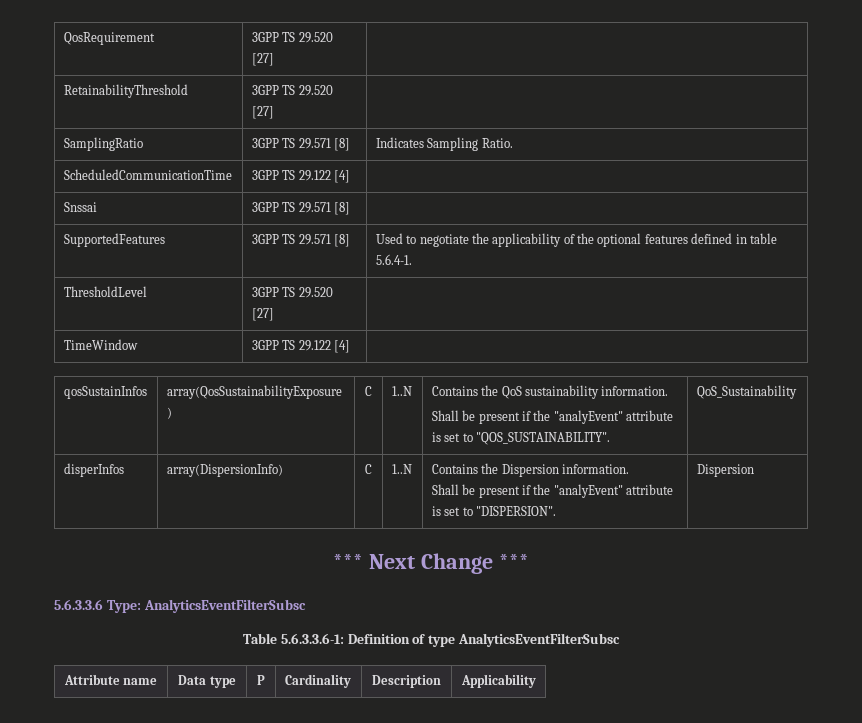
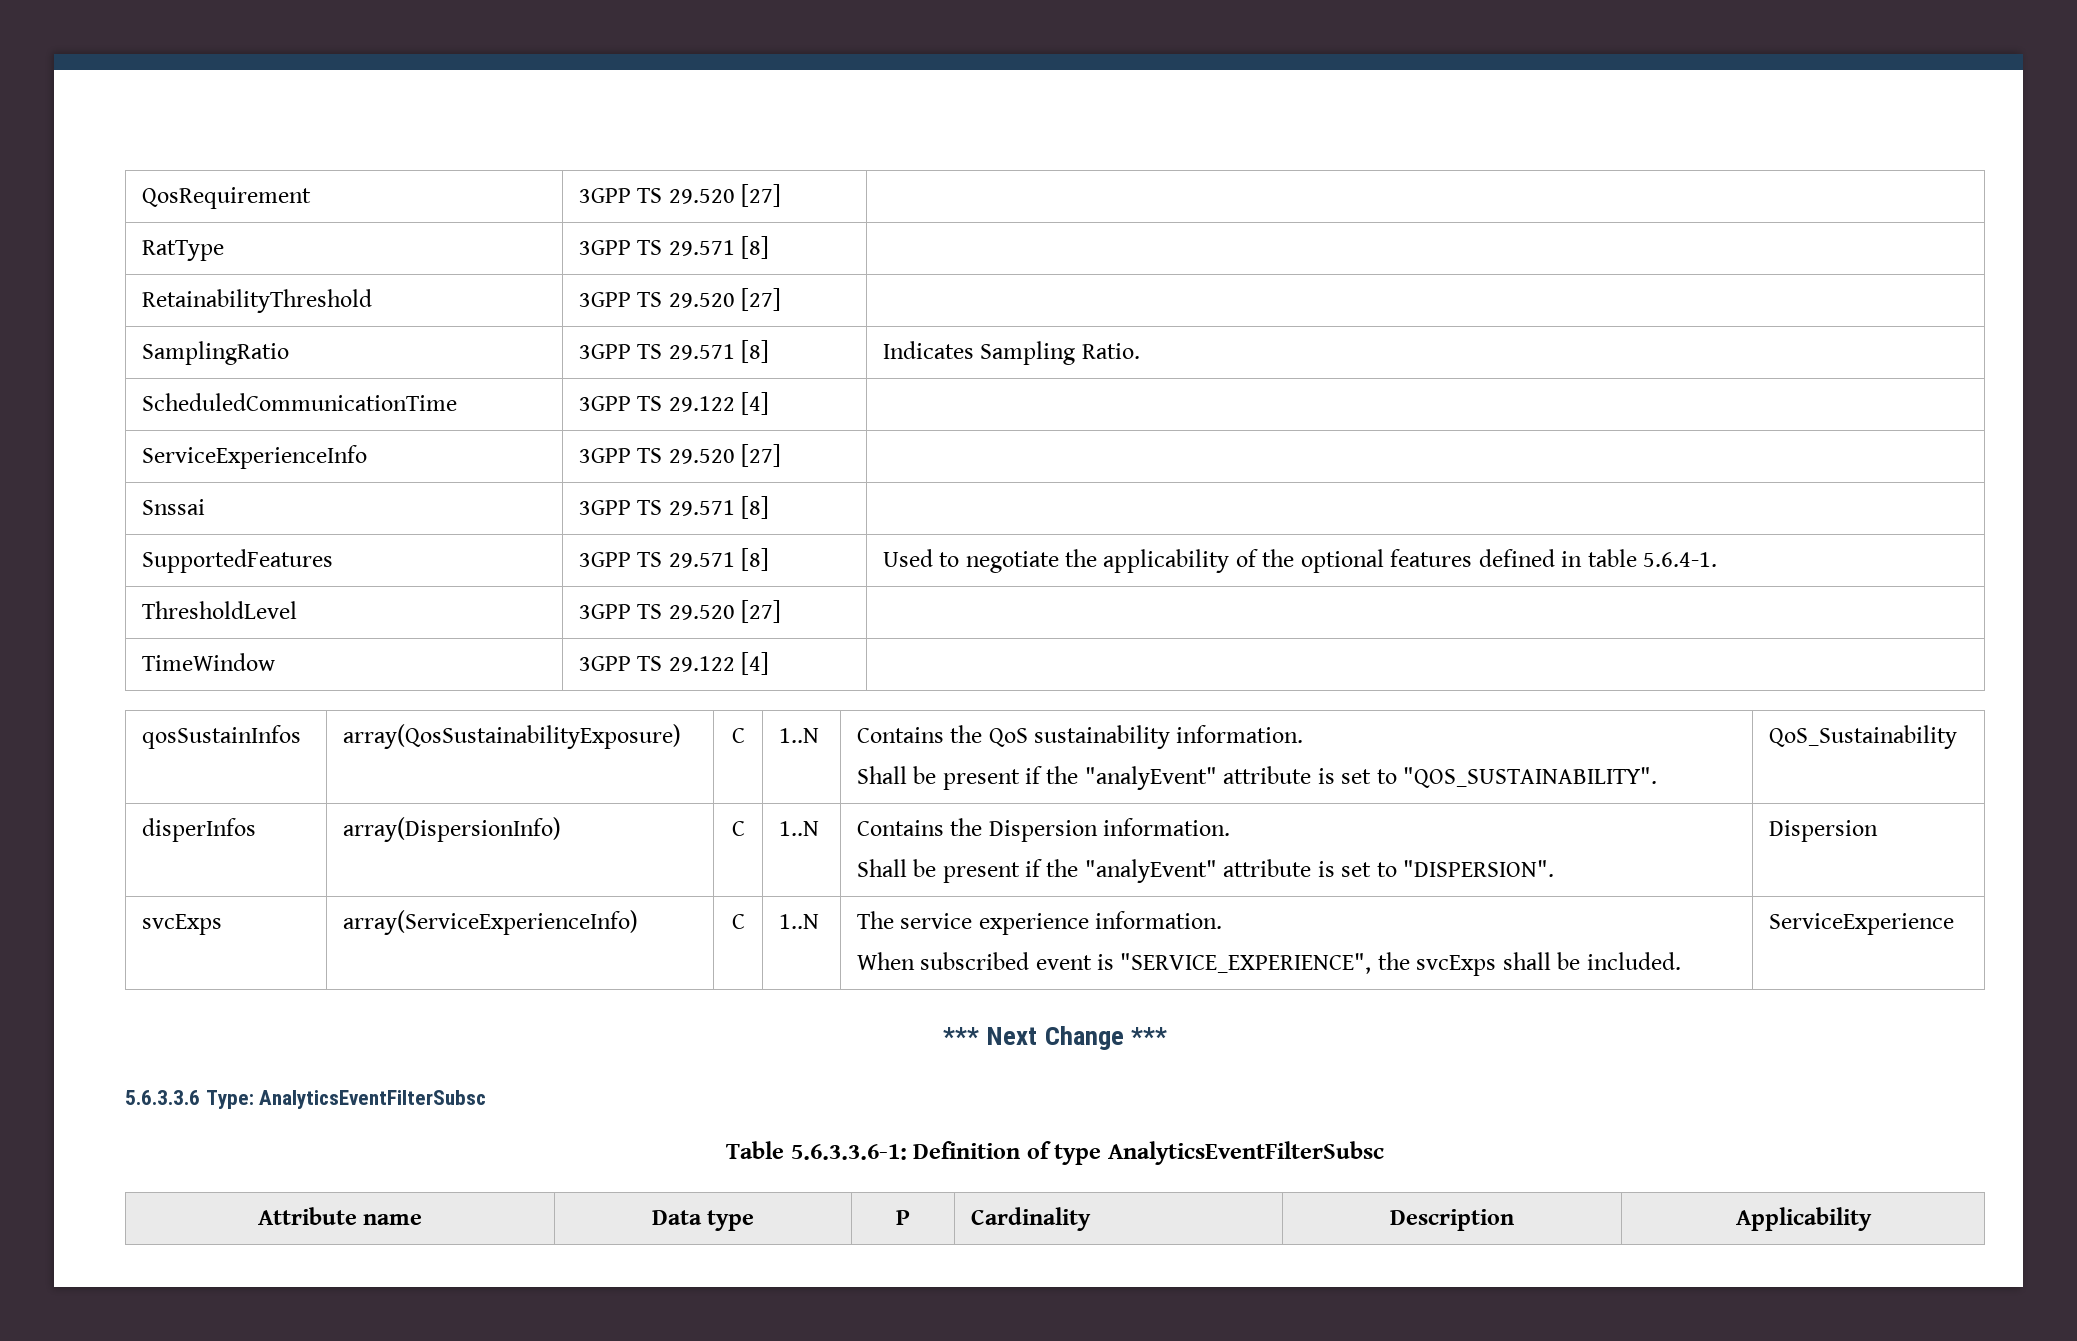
+ RatType | 3GPP TS 29.571 [8] |
+ ServiceExperienceInfo | 3GPP TS 29.520 [27] |
+ svcExps | array(ServiceExperienceInfo) | C | 1..N | The service experience information.
+ When subscribed event is "SERVICE_EXPERIENCE", the svcExps shall be included. | ServiceExperience

